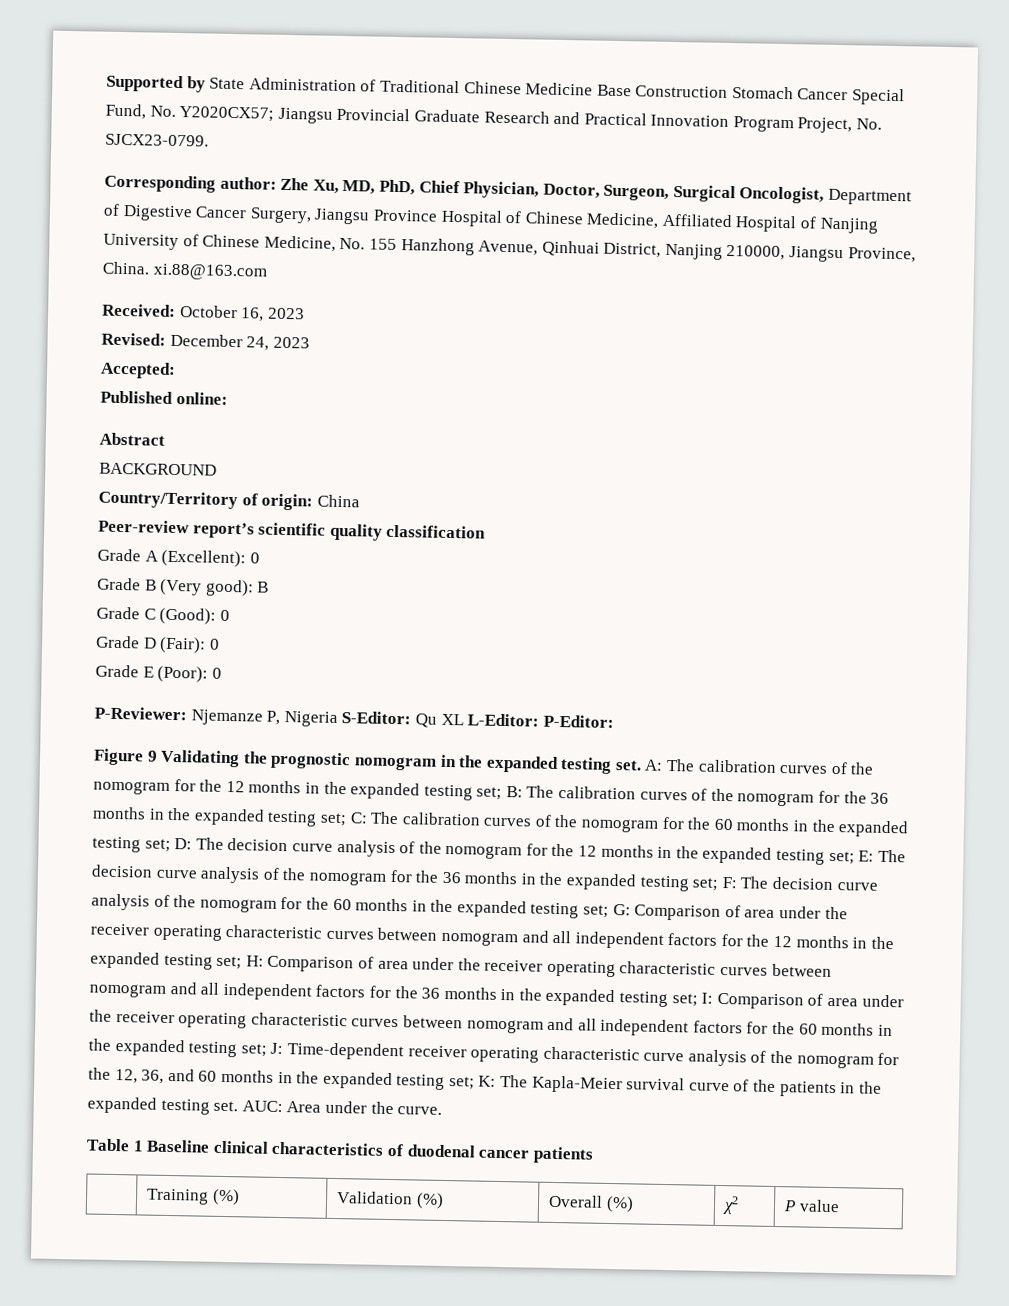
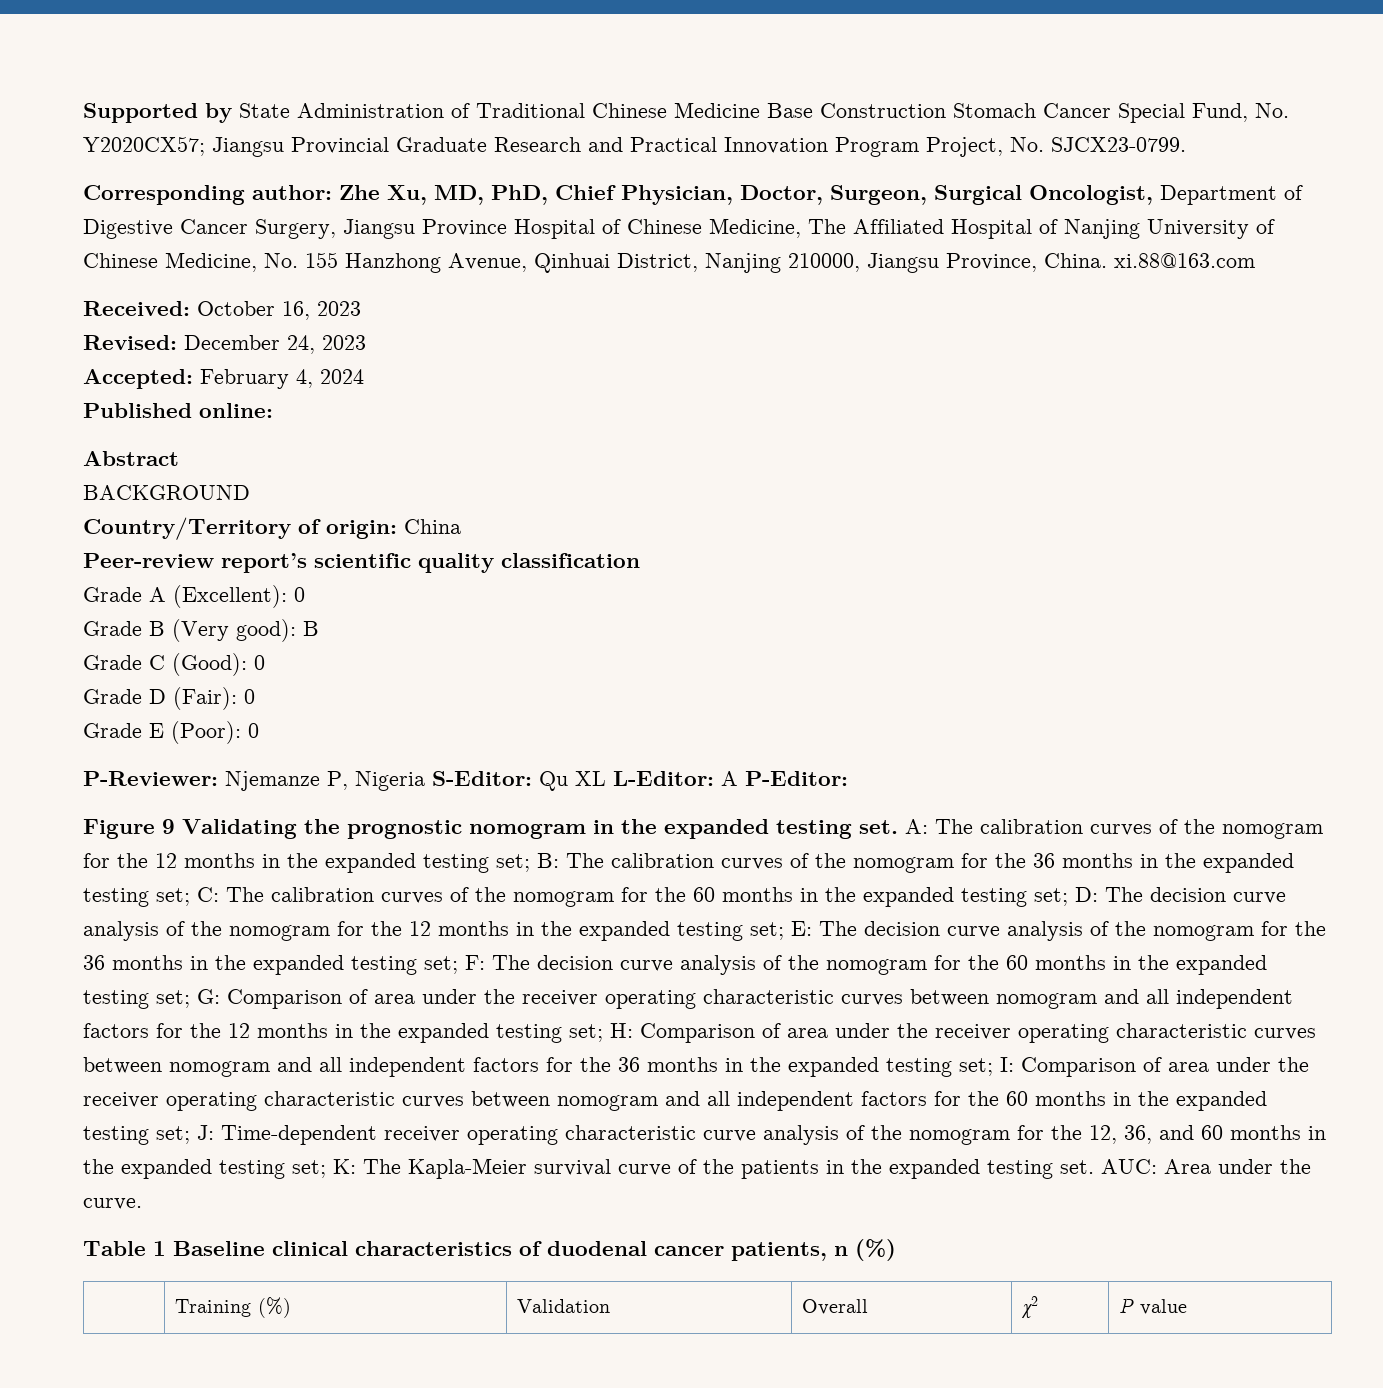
- Corresponding author: Zhe Xu, MD, PhD, Chief Physician, Doctor, Surgeon, Surgical Oncologist, Department of Digestive Cancer Surgery, Jiangsu Province Hospital of Chinese Medicine, Affiliated Hospital of Nanjing University of Chinese Medicine, No. 155 Hanzhong Avenue, Qinhuai District, Nanjing 210000, Jiangsu Province, China. xi.88@163.com
+ Corresponding author: Zhe Xu, MD, PhD, Chief Physician, Doctor, Surgeon, Surgical Oncologist, Department of Digestive Cancer Surgery, Jiangsu Province Hospital of Chinese Medicine, The Affiliated Hospital of Nanjing University of Chinese Medicine, No. 155 Hanzhong Avenue, Qinhuai District, Nanjing 210000, Jiangsu Province, China. xi.88@163.com
- Accepted:
+ Accepted: February 4, 2024
- P-Reviewer: Njemanze P, Nigeria S-Editor: Qu XL L-Editor: P-Editor:
+ P-Reviewer: Njemanze P, Nigeria S-Editor: Qu XL L-Editor: A P-Editor:
- Table 1 Baseline clinical characteristics of duodenal cancer patients
+ Table 1 Baseline clinical characteristics of duodenal cancer patients, n (%)
- | Training (%) | Validation (%) | Overall (%) | χ2 | P value
+ | Training (%) | Validation | Overall | χ2 | P value

